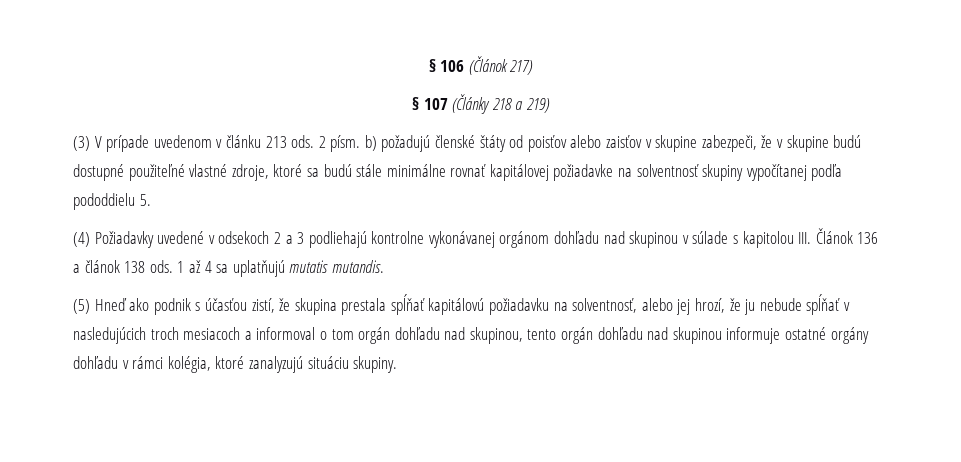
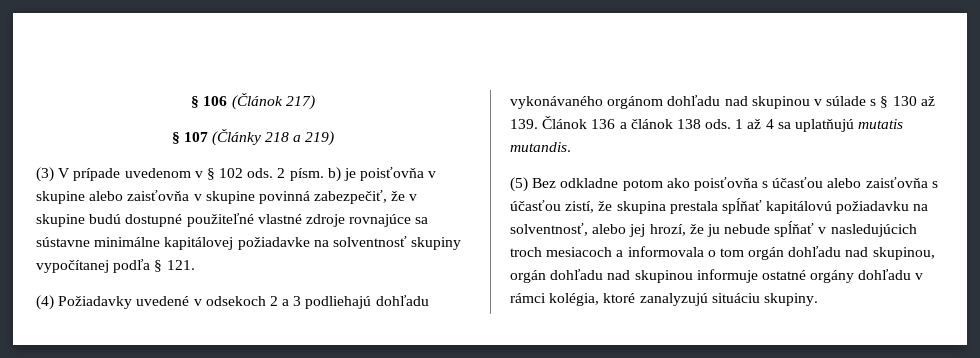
- (3) V prípade uvedenom v článku 213 ods.
+ (3) V prípade uvedenom v § 102 ods.
- 2 písm. b) požadujú členské štáty od poisťov alebo zaisťov v skupine zabezpeči, že v skupine budú dostupné použiteľné vlastné zdroje, ktoré sa budú stále minimálne rovnať kapitálovej požiadavke na solventnosť skupiny vypočítanej podľa pododdielu 5.
+ 2 písm. b) je poisťovňa v skupine alebo zaisťovňa v skupine povinná zabezpečiť, že v skupine budú dostupné použiteľné vlastné zdroje rovnajúce sa sústavne minimálne kapitálovej požiadavke na solventnosť skupiny vypočítanej podľa § 121.
- (4) Požiadavky uvedené v odsekoch 2 a 3 podliehajú kontrolne vykonávanej orgánom dohľadu nad skupinou v súlade s kapitolou III. Článok 136 a článok 138 ods.
+ (4) Požiadavky uvedené v odsekoch 2 a 3 podliehajú dohľadu vykonávaného orgánom dohľadu nad skupinou v súlade s § 130 až 139. Článok 136 a článok 138 ods.
- (5) Hneď ako podnik s účasťou zistí, že skupina prestala spĺňať kapitálovú požiadavku na solventnosť, alebo jej hrozí, že ju nebude spĺňať v nasledujúcich troch mesiacoch a informoval o tom orgán dohľadu nad skupinou, tento orgán dohľadu nad skupinou informuje ostatné orgány dohľadu v rámci kolégia, ktoré zanalyzujú situáciu skupiny.
+ (5) Bez odkladne potom ako poisťovňa s účasťou alebo zaisťovňa s účasťou zistí, že skupina prestala spĺňať kapitálovú požiadavku na solventnosť, alebo jej hrozí, že ju nebude spĺňať v nasledujúcich troch mesiacoch a informovala o tom orgán dohľadu nad skupinou, orgán dohľadu nad skupinou informuje ostatné orgány dohľadu v rámci kolégia, ktoré zanalyzujú situáciu skupiny.

